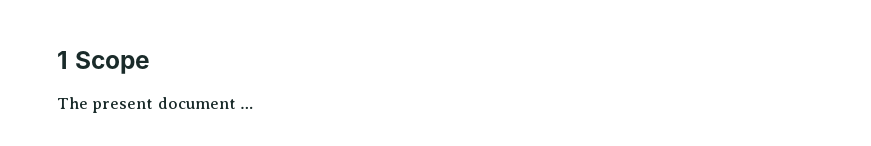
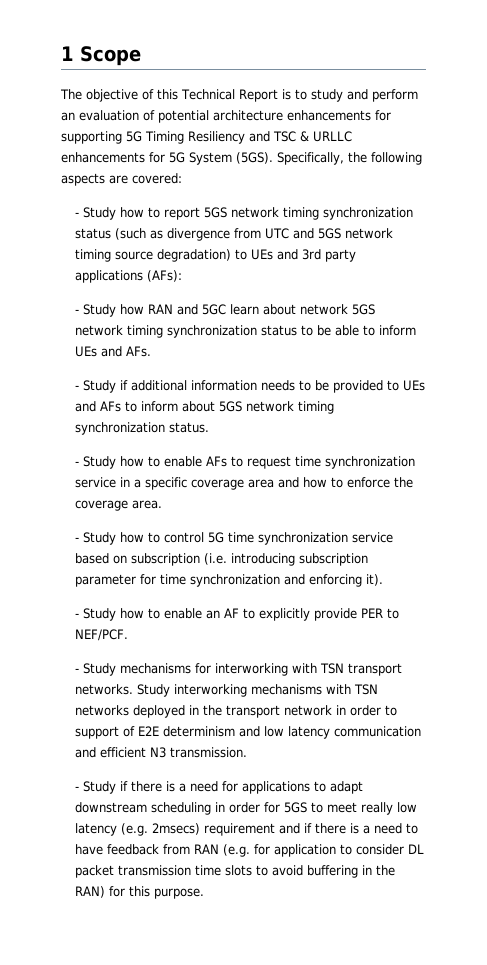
- The present document …
+ The objective of this Technical Report is to study and perform an evaluation of potential architecture enhancements for supporting 5G Timing Resiliency and TSC & URLLC enhancements for 5G System (5GS). Specifically, the following aspects are covered:
+ - Study how to report 5GS network timing synchronization status (such as divergence from UTC and 5GS network timing source degradation) to UEs and 3rd party applications (AFs):
+ - Study how RAN and 5GC learn about network 5GS network timing synchronization status to be able to inform UEs and AFs.
+ - Study if additional information needs to be provided to UEs and AFs to inform about 5GS network timing synchronization status.
+ - Study how to enable AFs to request time synchronization service in a specific coverage area and how to enforce the coverage area.
+ - Study how to control 5G time synchronization service based on subscription (i.e. introducing subscription parameter for time synchronization and enforcing it).
+ - Study how to enable an AF to explicitly provide PER to NEF/PCF.
+ - Study mechanisms for interworking with TSN transport networks. Study interworking mechanisms with TSN networks deployed in the transport network in order to support of E2E determinism and low latency communication and efficient N3 transmission.
+ - Study if there is a need for applications to adapt downstream scheduling in order for 5GS to meet really low latency (e.g. 2msecs) requirement and if there is a need to have feedback from RAN (e.g. for application to consider DL packet transmission time slots to avoid buffering in the RAN) for this purpose.

